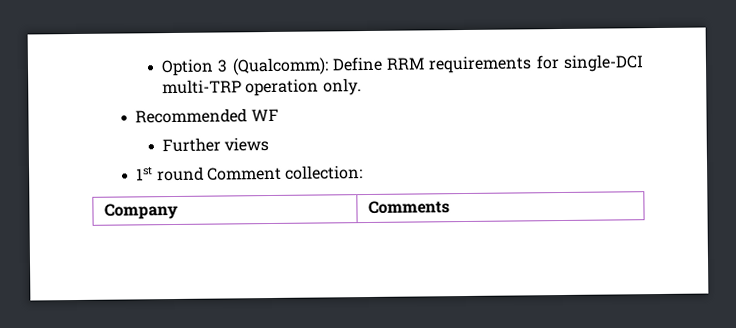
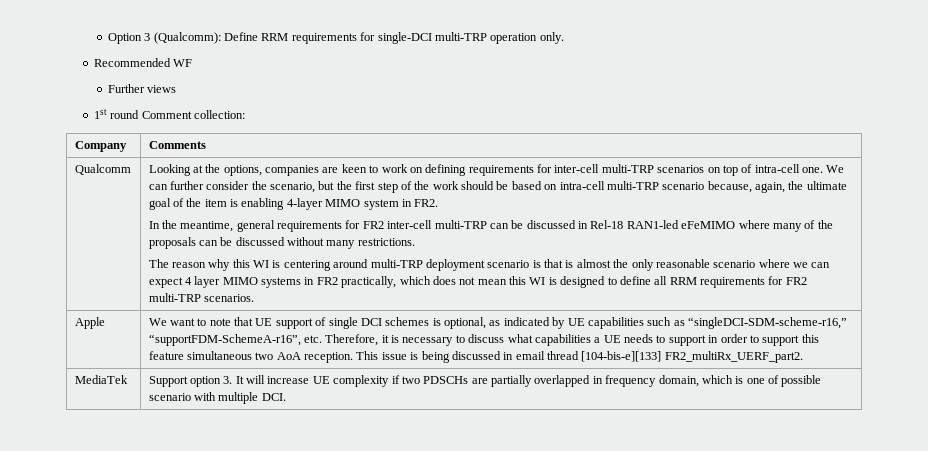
+ Qualcomm | Looking at the options, companies are keen to work on defining requirements for inter-cell multi-TRP scenarios on top of intra-cell one. We can further consider the scenario, but the first step of the work should be based on intra-cell multi-TRP scenario because, again, the ultimate goal of the item is enabling 4-layer MIMO system in FR2.
+ In the meantime, general requirements for FR2 inter-cell multi-TRP can be discussed in Rel-18 RAN1-led eFeMIMO where many of the proposals can be discussed without many restrictions.
+ The reason why this WI is centering around multi-TRP deployment scenario is that is almost the only reasonable scenario where we can expect 4 layer MIMO systems in FR2 practically, which does not mean this WI is designed to define all RRM requirements for FR2 multi-TRP scenarios.
+ Apple | We want to note that UE support of single DCI schemes is optional, as indicated by UE capabilities such as “singleDCI-SDM-scheme-r16,” “supportFDM-SchemeA-r16”, etc. Therefore, it is necessary to discuss what capabilities a UE needs to support in order to support this feature simultaneous two AoA reception. This issue is being discussed in email thread [104-bis-e][133] FR2_multiRx_UERF_part2.
+ MediaTek | Support option 3. It will increase UE complexity if two PDSCHs are partially overlapped in frequency domain, which is one of possible scenario with multiple DCI.

